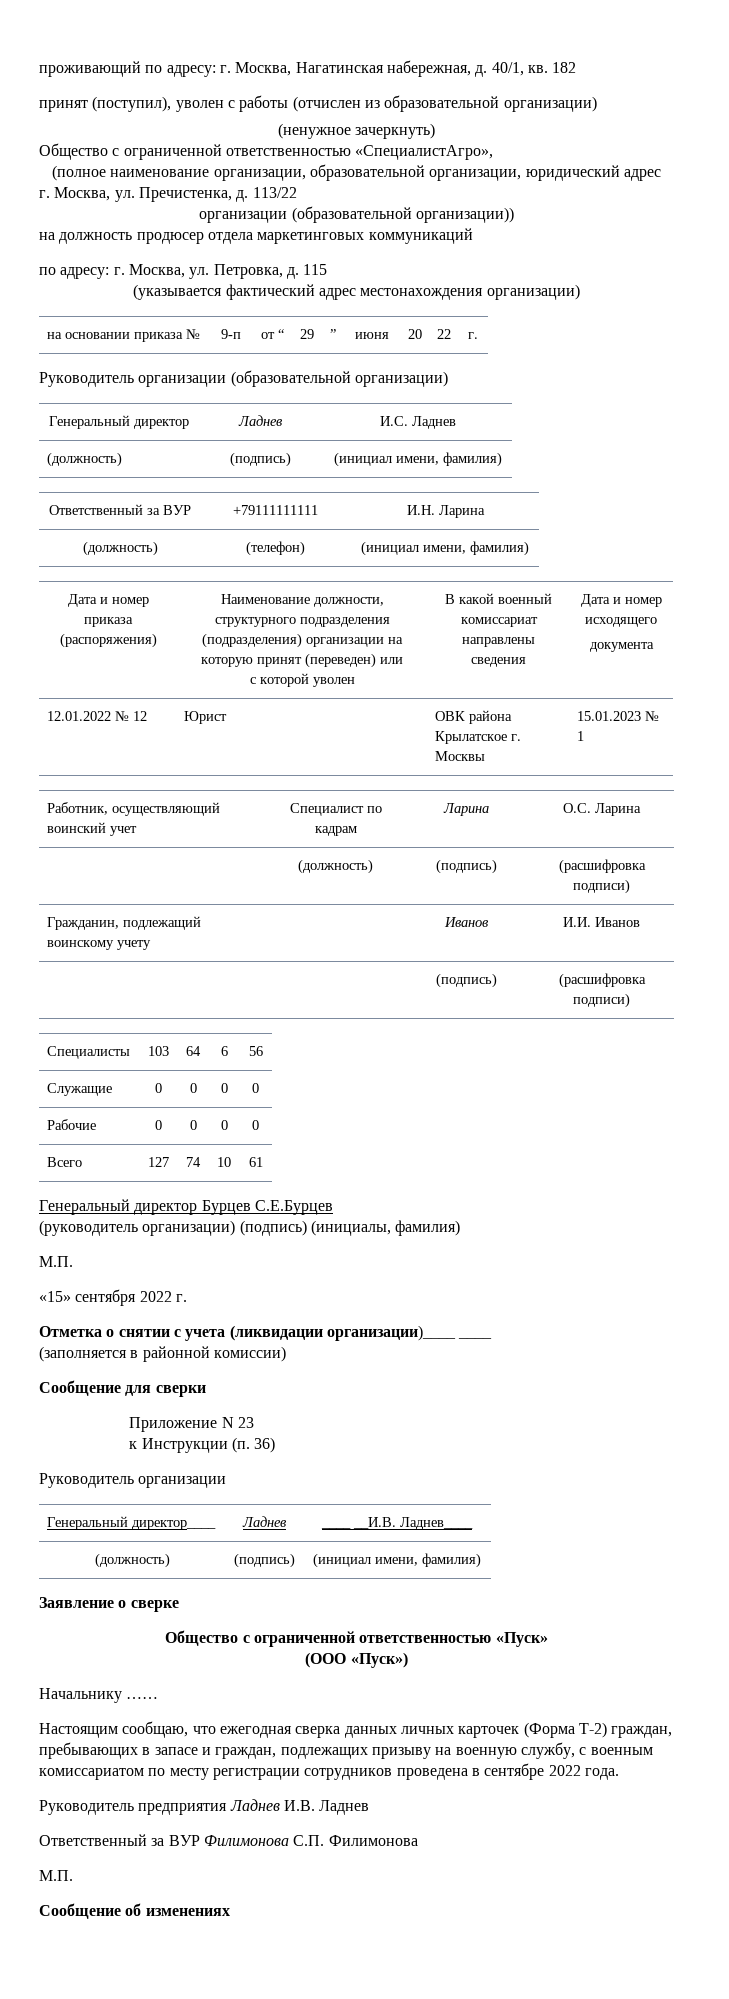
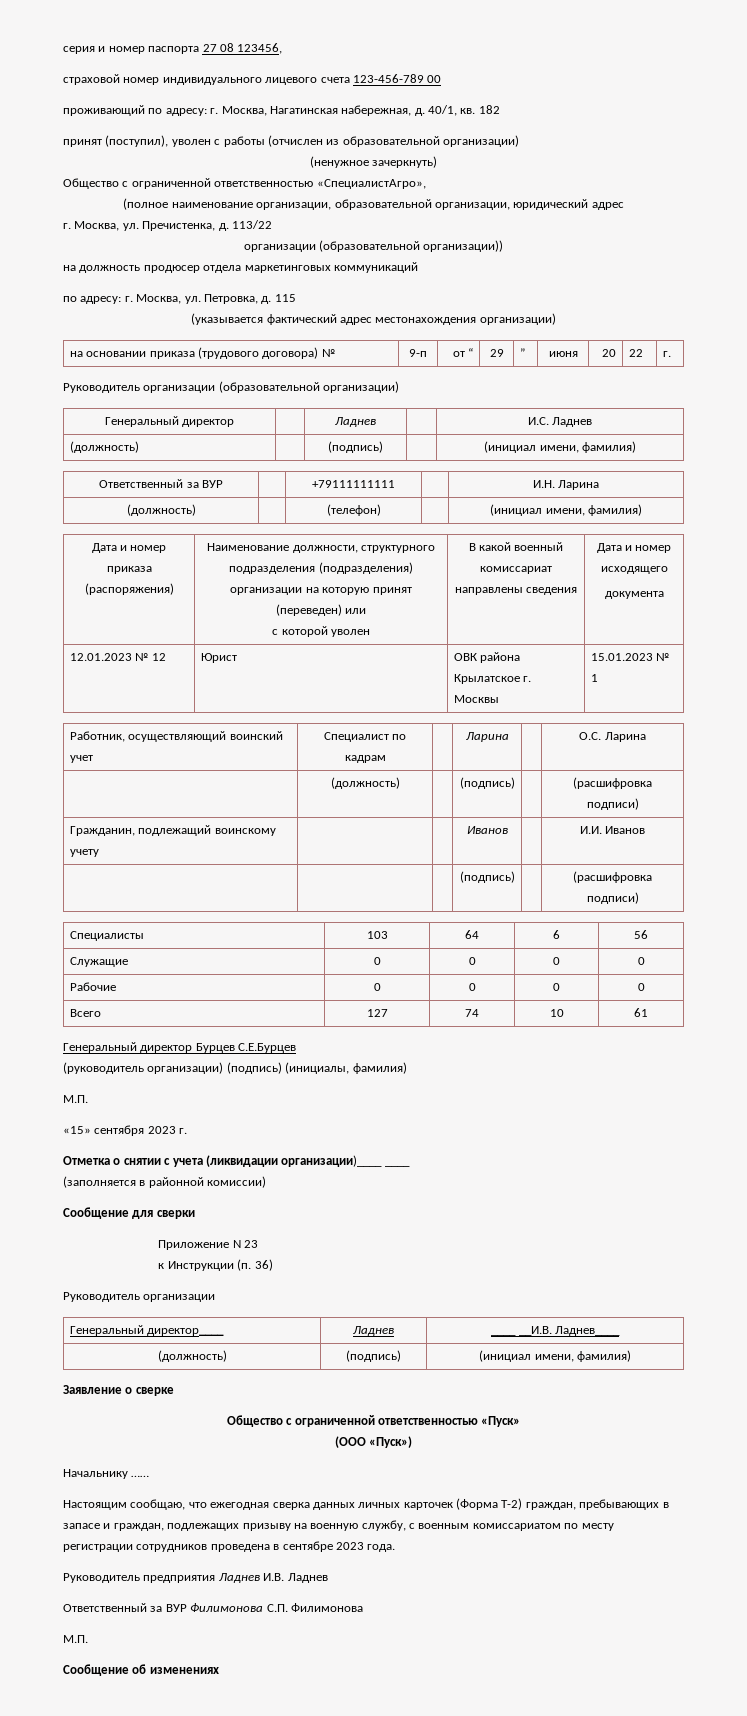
+ серия и номер паспорта 27 08 123456,
+ страховой номер индивидуального лицевого счета 123-456-789 00
- на основании приказа № | 9-п | от “ | 29 | ” | июня | 20 | 22 | г.
+ на основании приказа (трудового договора) № | 9-п | от “ | 29 | ” | июня | 20 | 22 | г.
- 12.01.2022 № 12 | Юрист | ОВК района Крылатское г. Москвы | 15.01.2023 № 1
+ 12.01.2023 № 12 | Юрист | ОВК района Крылатское г. Москвы | 15.01.2023 № 1
- «15» сентября 2022 г.
+ «15» сентября 2023 г.
- Настоящим сообщаю, что ежегодная сверка данных личных карточек (Форма Т-2) граждан, пребывающих в запасе и граждан, подлежащих призыву на военную службу, с военным комиссариатом по месту регистрации сотрудников проведена в сентябре 2022 года.
+ Настоящим сообщаю, что ежегодная сверка данных личных карточек (Форма Т-2) граждан, пребывающих в запасе и граждан, подлежащих призыву на военную службу, с военным комиссариатом по месту регистрации сотрудников проведена в сентябре 2023 года.

